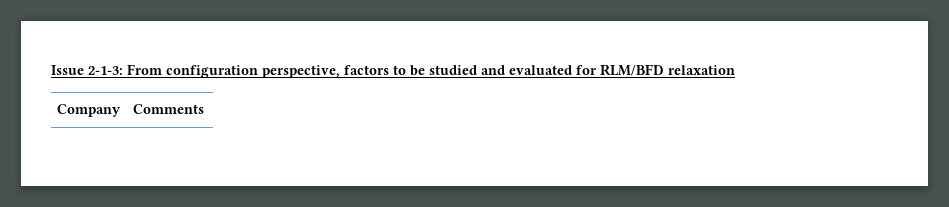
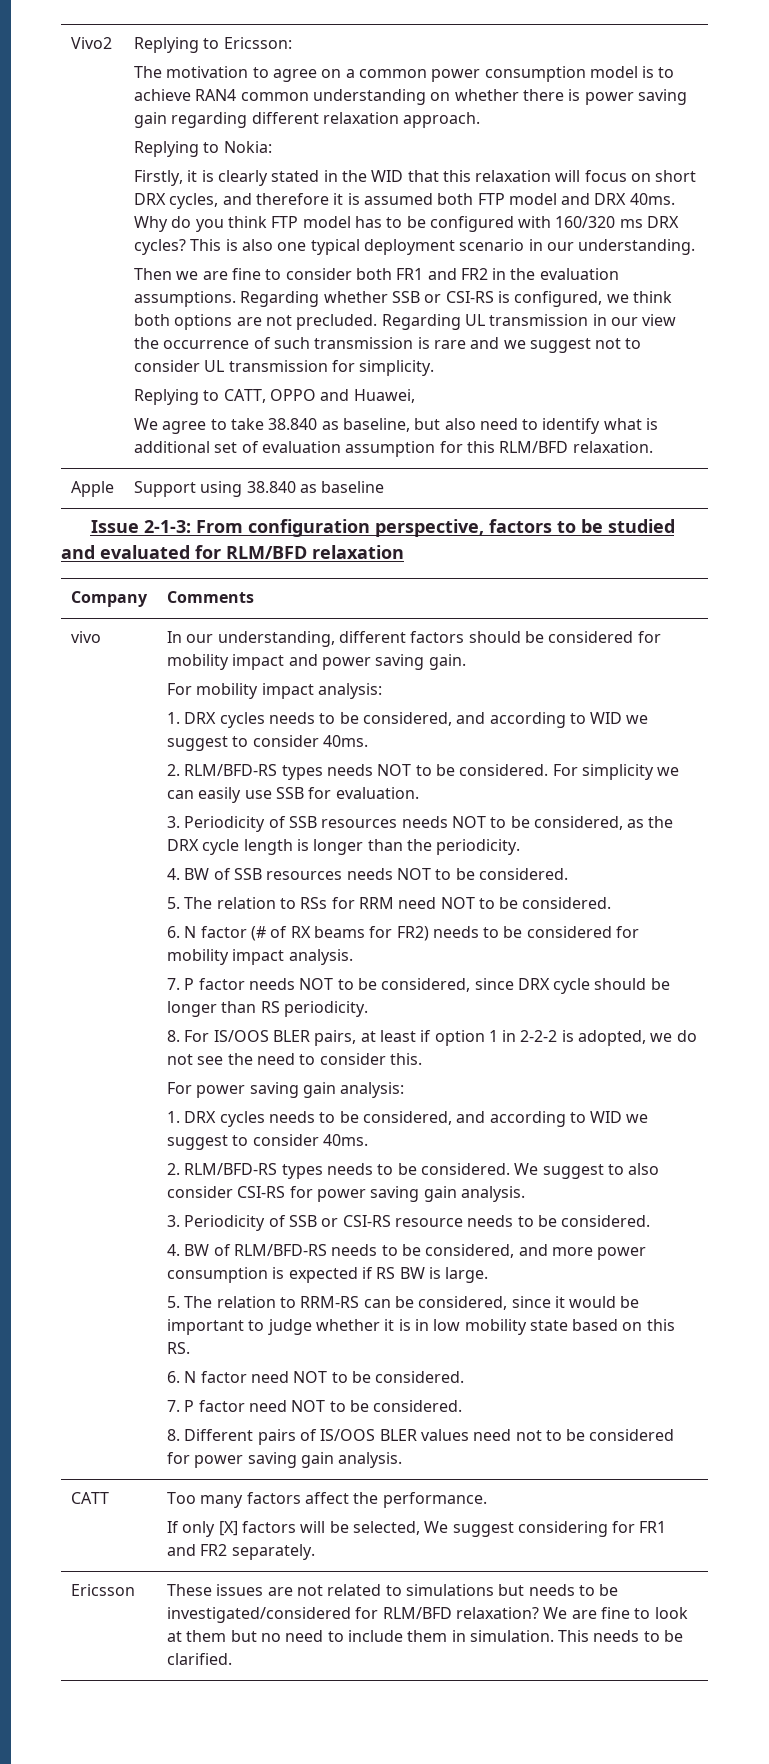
+ Vivo2 | Replying to Ericsson:
+ The motivation to agree on a common power consumption model is to achieve RAN4 common understanding on whether there is power saving gain regarding different relaxation approach.
+ Replying to Nokia:
+ Firstly, it is clearly stated in the WID that this relaxation will focus on short DRX cycles, and therefore it is assumed both FTP model and DRX 40ms. Why do you think FTP model has to be configured with 160/320 ms DRX cycles? This is also one typical deployment scenario in our understanding.
+ Then we are fine to consider both FR1 and FR2 in the evaluation assumptions. Regarding whether SSB or CSI-RS is configured, we think both options are not precluded. Regarding UL transmission in our view the occurrence of such transmission is rare and we suggest not to consider UL transmission for simplicity.
+ Replying to CATT, OPPO and Huawei,
+ We agree to take 38.840 as baseline, but also need to identify what is additional set of evaluation assumption for this RLM/BFD relaxation.
+ Apple | Support using 38.840 as baseline
+ vivo | In our understanding, different factors should be considered for mobility impact and power saving gain.
+ For mobility impact analysis:
+ 1. DRX cycles needs to be considered, and according to WID we suggest to consider 40ms.
+ 2. RLM/BFD-RS types needs NOT to be considered. For simplicity we can easily use SSB for evaluation.
+ 3. Periodicity of SSB resources needs NOT to be considered, as the DRX cycle length is longer than the periodicity.
+ 4. BW of SSB resources needs NOT to be considered.
+ 5. The relation to RSs for RRM need NOT to be considered.
+ 6. N factor (# of RX beams for FR2) needs to be considered for mobility impact analysis.
+ 7. P factor needs NOT to be considered, since DRX cycle should be longer than RS periodicity.
+ 8. For IS/OOS BLER pairs, at least if option 1 in 2-2-2 is adopted, we do not see the need to consider this.
+ For power saving gain analysis:
+ 1. DRX cycles needs to be considered, and according to WID we suggest to consider 40ms.
+ 2. RLM/BFD-RS types needs to be considered. We suggest to also consider CSI-RS for power saving gain analysis.
+ 3. Periodicity of SSB or CSI-RS resource needs to be considered.
+ 4. BW of RLM/BFD-RS needs to be considered, and more power consumption is expected if RS BW is large.
+ 5. The relation to RRM-RS can be considered, since it would be important to judge whether it is in low mobility state based on this RS.
+ 6. N factor need NOT to be considered.
+ 7. P factor need NOT to be considered.
+ 8. Different pairs of IS/OOS BLER values need not to be considered for power saving gain analysis.
+ CATT | Too many factors affect the performance.
+ If only [X] factors will be selected, We suggest considering for FR1 and FR2 separately.
+ Ericsson | These issues are not related to simulations but needs to be investigated/considered for RLM/BFD relaxation? We are fine to look at them but no need to include them in simulation. This needs to be clarified.

